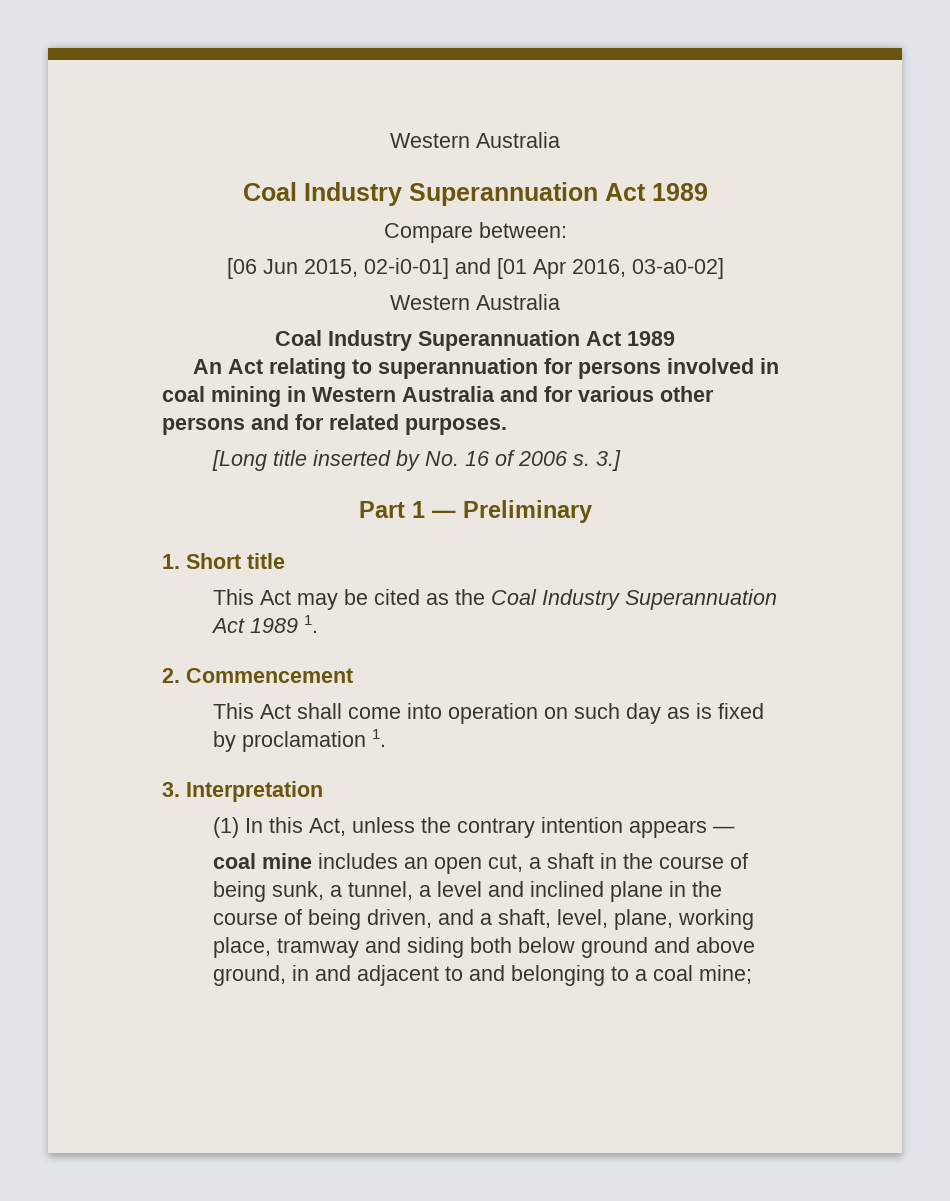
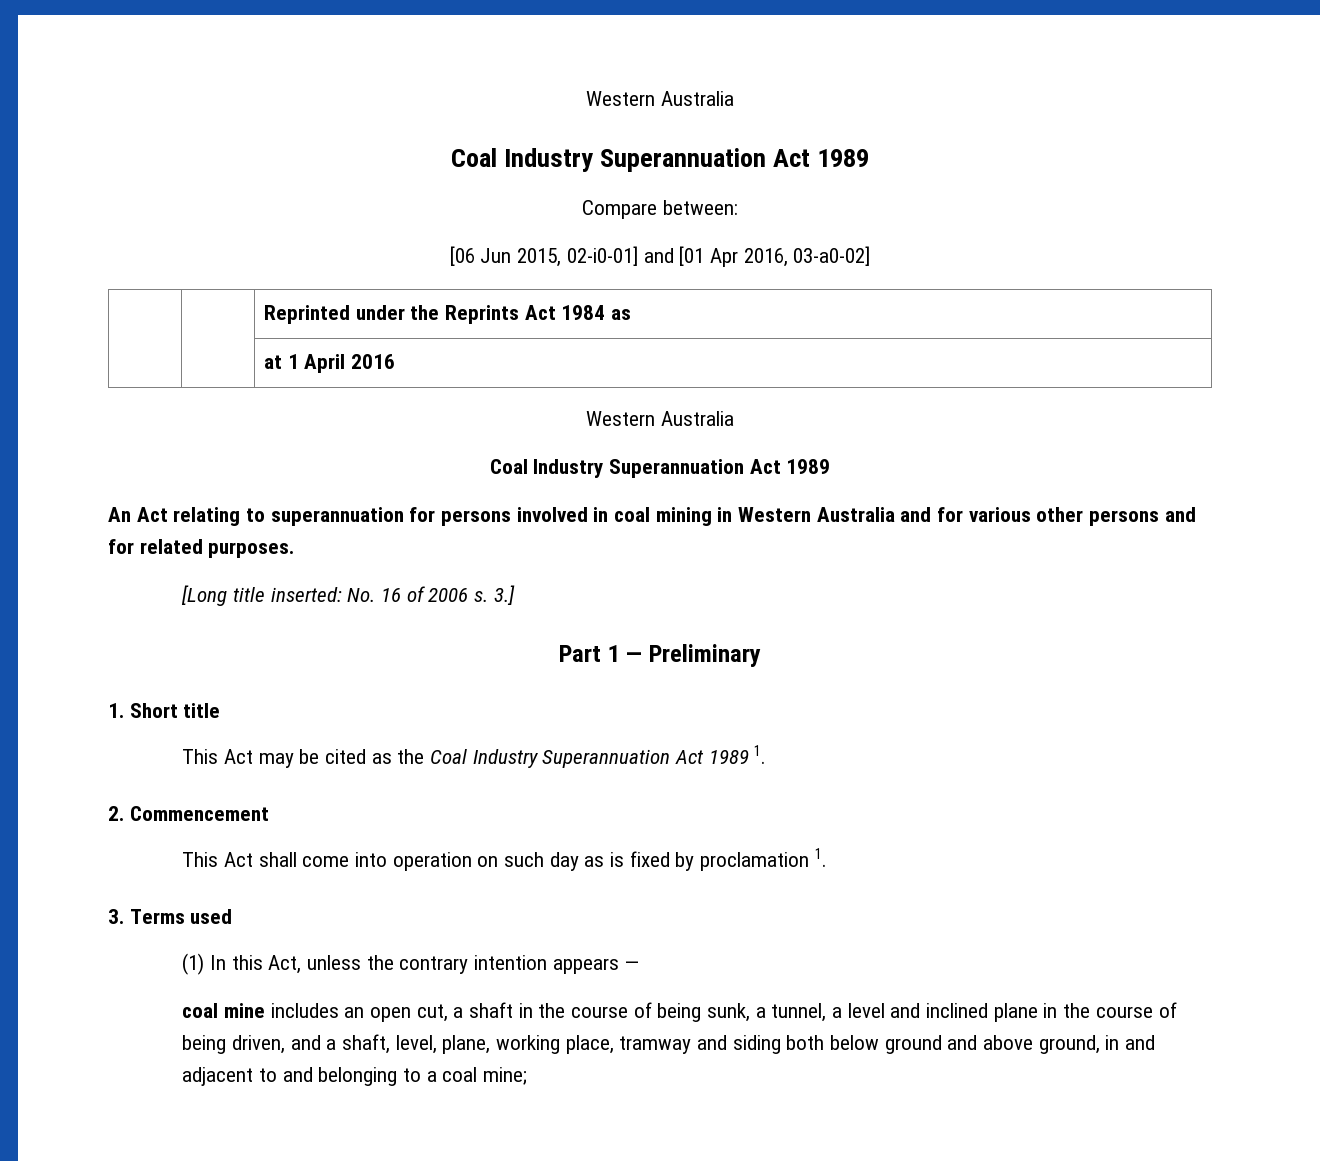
+ | | Reprinted under the Reprints Act 1984 as
+ | | at 1 April 2016
- [Long title inserted by No. 16 of 2006 s.
+ [Long title inserted: No. 16 of 2006 s.
- 3. Interpretation
+ 3. Terms used

